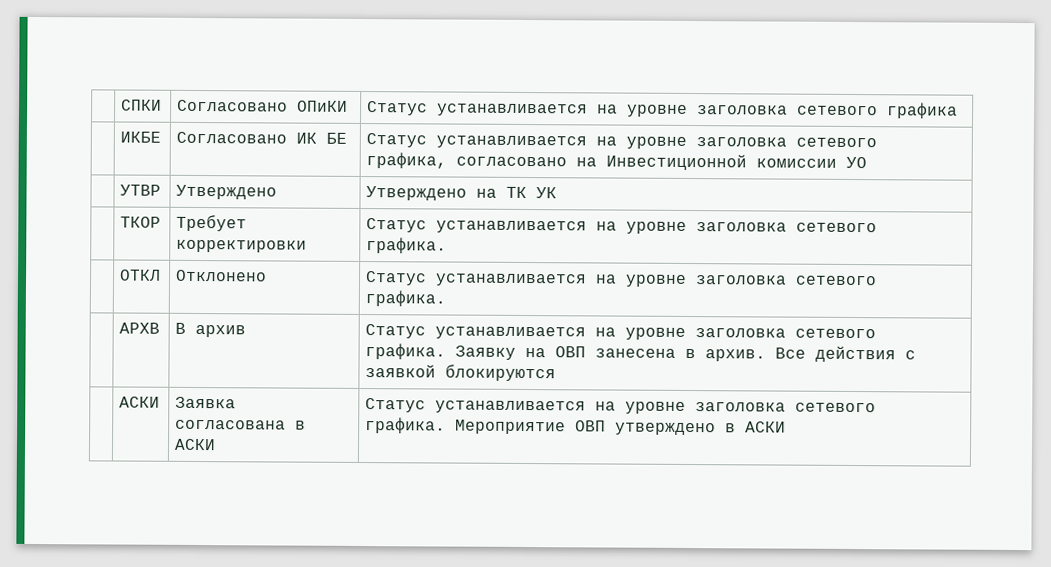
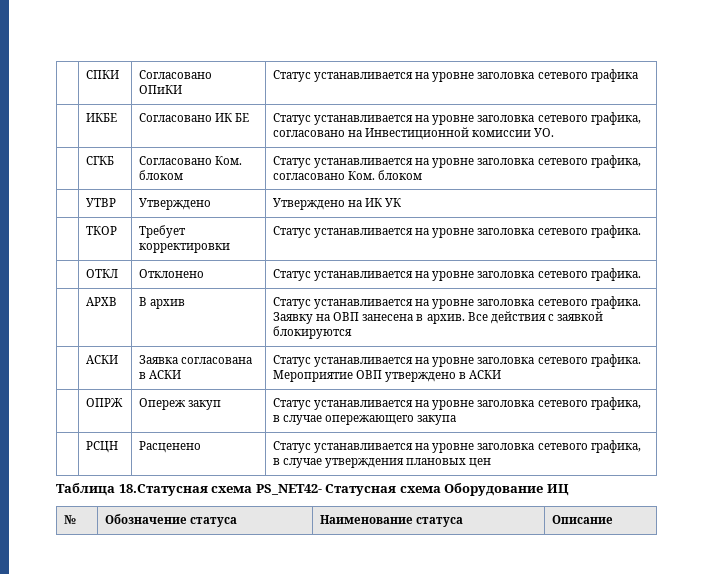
- | ИКБЕ | Согласовано ИК БЕ | Статус устанавливается на уровне заголовка сетевого графика, согласовано на Инвестиционной комиссии УО
+ | ИКБЕ | Согласовано ИК БЕ | Статус устанавливается на уровне заголовка сетевого графика, согласовано на Инвестиционной комиссии УО.
+ | СГКБ | Согласовано Ком. блоком | Статус устанавливается на уровне заголовка сетевого графика, согласовано Ком. блоком
- | УТВР | Утверждено | Утверждено на ТК УК
+ | УТВР | Утверждено | Утверждено на ИК УК
+ | ОПРЖ | Опереж закуп | Статус устанавливается на уровне заголовка сетевого графика, в случае опережающего закупа
+ | РСЦН | Расценено | Статус устанавливается на уровне заголовка сетевого графика, в случае утверждения плановых цен
+ Таблица 18.Статусная схема PS_NET42- Статусная схема Оборудование ИЦ
+ № | Обозначение статуса | Наименование статуса | Описание

